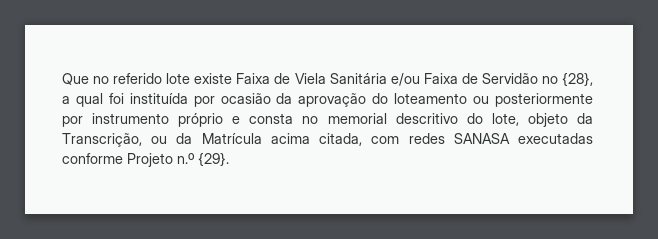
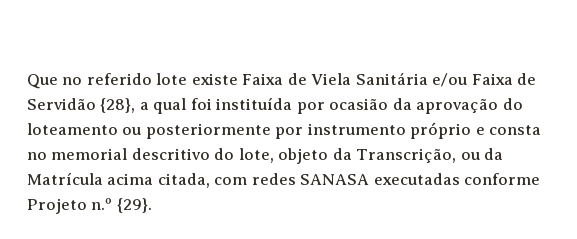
- Que no referido lote existe Faixa de Viela Sanitária e/ou Faixa de Servidão no {28}, a qual foi instituída por ocasião da aprovação do loteamento ou posteriormente por instrumento próprio e consta no memorial descritivo do lote, objeto da Transcrição, ou da Matrícula acima citada, com redes SANASA executadas conforme Projeto n.º {29}.
+ Que no referido lote existe Faixa de Viela Sanitária e/ou Faixa de Servidão {28}, a qual foi instituída por ocasião da aprovação do loteamento ou posteriormente por instrumento próprio e consta no memorial descritivo do lote, objeto da Transcrição, ou da Matrícula acima citada, com redes SANASA executadas conforme Projeto n.º {29}.

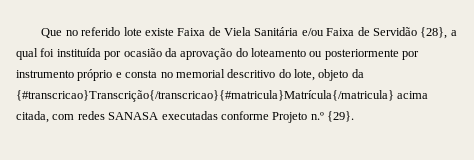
- Que no referido lote existe Faixa de Viela Sanitária e/ou Faixa de Servidão {28}, a qual foi instituída por ocasião da aprovação do loteamento ou posteriormente por instrumento próprio e consta no memorial descritivo do lote, objeto da Transcrição, ou da Matrícula acima citada, com redes SANASA executadas conforme Projeto n.º {29}.
+ Que no referido lote existe Faixa de Viela Sanitária e/ou Faixa de Servidão {28}, a qual foi instituída por ocasião da aprovação do loteamento ou posteriormente por instrumento próprio e consta no memorial descritivo do lote, objeto da {#transcricao}Transcrição{/transcricao}{#matricula}Matrícula{/matricula} acima citada, com redes SANASA executadas conforme Projeto n.º {29}.

